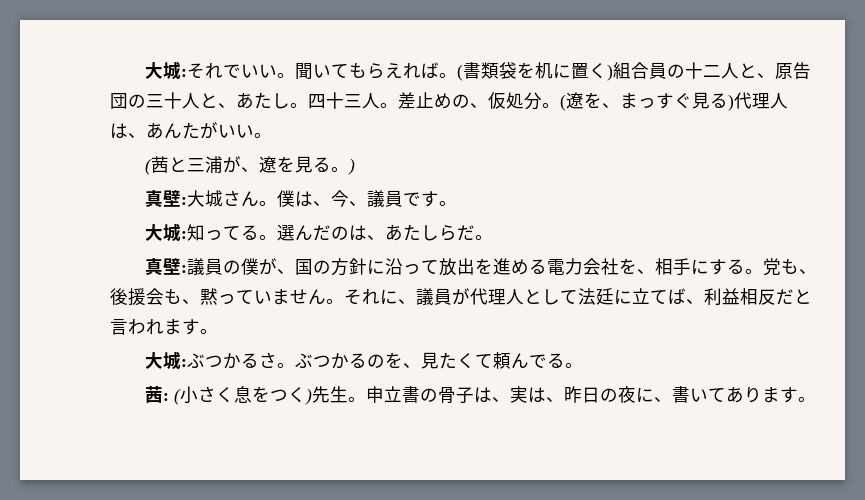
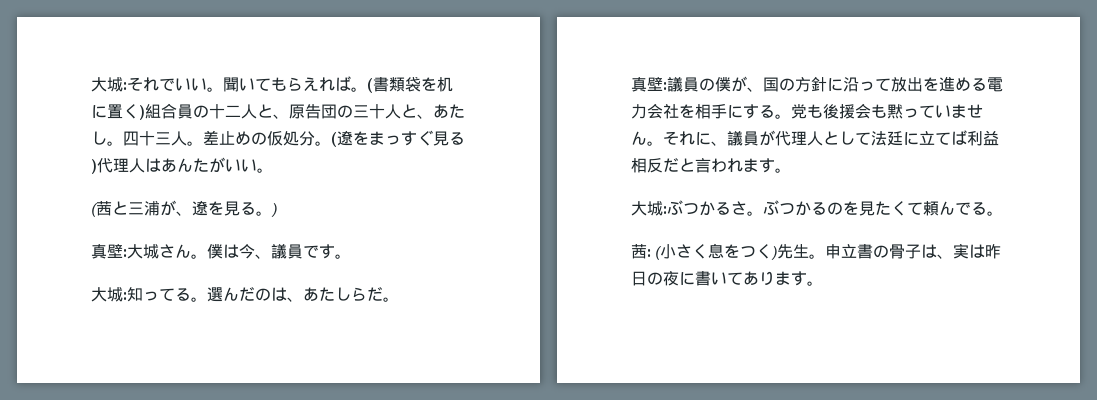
- 差止めの、仮処分。
+ 差止めの仮処分。
- (遼を、まっすぐ見る)代理人は、あんたがいい。
+ (遼をまっすぐ見る)代理人はあんたがいい。
- 僕は、今、議員です。
+ 僕は今、議員です。
- 真壁:議員の僕が、国の方針に沿って放出を進める電力会社を、相手にする。
+ 真壁:議員の僕が、国の方針に沿って放出を進める電力会社を相手にする。
- 党も、後援会も、黙っていません。
+ 党も後援会も黙っていません。
- それに、議員が代理人として法廷に立てば、利益相反だと言われます。
+ それに、議員が代理人として法廷に立てば利益相反だと言われます。
- ぶつかるのを、見たくて頼んでる。
+ ぶつかるのを見たくて頼んでる。
- 申立書の骨子は、実は、昨日の夜に、書いてあります。
+ 申立書の骨子は、実は昨日の夜に書いてあります。

